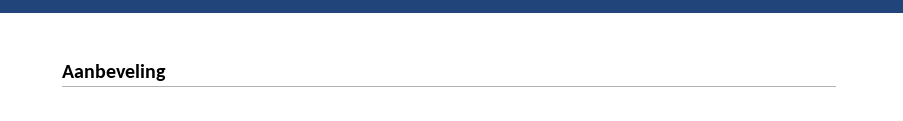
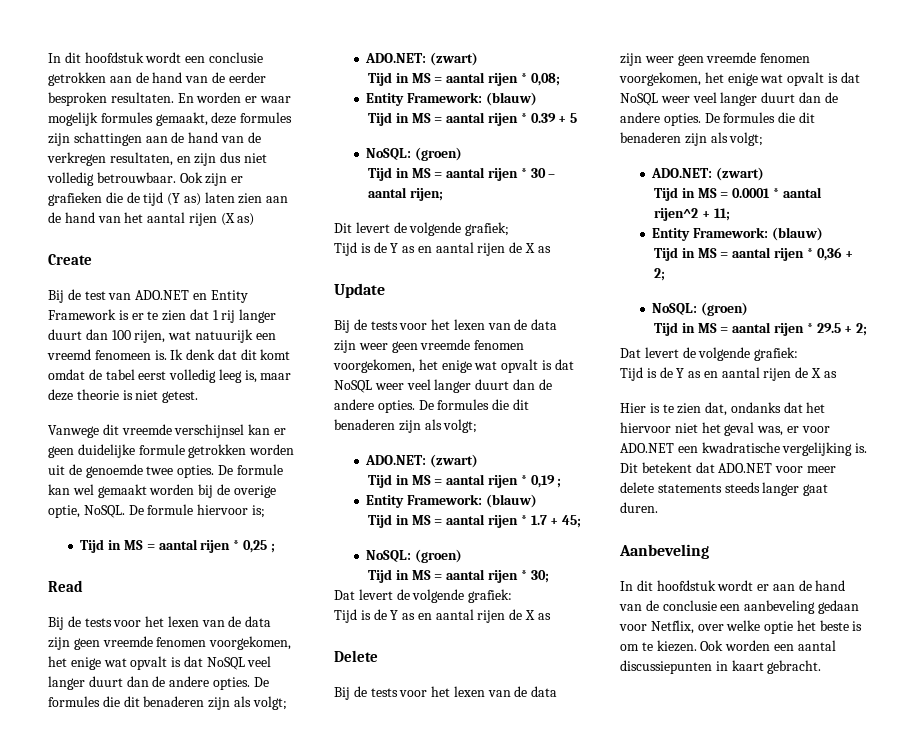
+ In dit hoofdstuk wordt een conclusie getrokken aan de hand van de eerder besproken resultaten. En worden er waar mogelijk formules gemaakt, deze formules zijn schattingen aan de hand van de verkregen resultaten, en zijn dus niet volledig betrouwbaar. Ook zijn er grafieken die de tijd (Y as) laten zien aan de hand van het aantal rijen (X as)
+ Create
+ Bij de test van ADO.NET en Entity Framework is er te zien dat 1 rij langer duurt dan 100 rijen, wat natuurijk een vreemd fenomeen is. Ik denk dat dit komt omdat de tabel eerst volledig leeg is, maar deze theorie is niet getest.
+ Vanwege dit vreemde verschijnsel kan er geen duidelijke formule getrokken worden uit de genoemde twee opties. De formule kan wel gemaakt worden bij de overige optie, NoSQL. De formule hiervoor is;
+ Tijd in MS = aantal rijen * 0,25 ;
+ Read
+ Bij de tests voor het lexen van de data zijn geen vreemde fenomen voorgekomen, het enige wat opvalt is dat NoSQL veel langer duurt dan de andere opties. De formules die dit benaderen zijn als volgt;
+ ADO.NET: (zwart)
+ Tijd in MS = aantal rijen * 0,08;
+ Entity Framework: (blauw)
+ Tijd in MS = aantal rijen * 0.39 + 5
+ NoSQL: (groen)
+ Tijd in MS = aantal rijen * 30 – aantal rijen;
+ Dit levert de volgende grafiek;
+ Tijd is de Y as en aantal rijen de X as
+ Update
+ Bij de tests voor het lexen van de data zijn weer geen vreemde fenomen voorgekomen, het enige wat opvalt is dat NoSQL weer veel langer duurt dan de andere opties. De formules die dit benaderen zijn als volgt;
+ ADO.NET: (zwart)
+ Tijd in MS = aantal rijen * 0,19 ;
+ Entity Framework: (blauw)
+ Tijd in MS = aantal rijen * 1.7 + 45;
+ NoSQL: (groen)
+ Tijd in MS = aantal rijen * 30;
+ Dat levert de volgende grafiek:
+ Tijd is de Y as en aantal rijen de X as
+ Delete
+ Bij de tests voor het lexen van de data zijn weer geen vreemde fenomen voorgekomen, het enige wat opvalt is dat NoSQL weer veel langer duurt dan de andere opties. De formules die dit benaderen zijn als volgt;
+ ADO.NET: (zwart)
+ Tijd in MS = 0.0001 * aantal rijen^2 + 11;
+ Entity Framework: (blauw)
+ Tijd in MS = aantal rijen * 0,36 + 2;
+ NoSQL: (groen)
+ Tijd in MS = aantal rijen * 29.5 + 2;
+ Dat levert de volgende grafiek:
+ Tijd is de Y as en aantal rijen de X as
+ Hier is te zien dat, ondanks dat het hiervoor niet het geval was, er voor ADO.NET een kwadratische vergelijking is. Dit betekent dat ADO.NET voor meer delete statements steeds langer gaat duren.
  Aanbeveling
+ In dit hoofdstuk wordt er aan de hand van de conclusie een aanbeveling gedaan voor Netflix, over welke optie het beste is om te kiezen. Ook worden een aantal discussiepunten in kaart gebracht.

